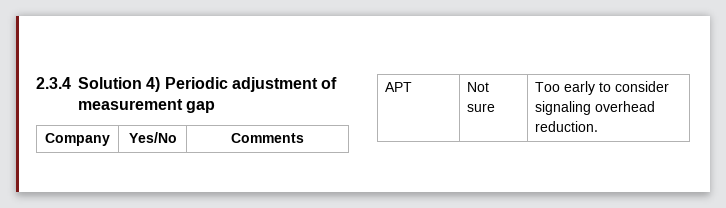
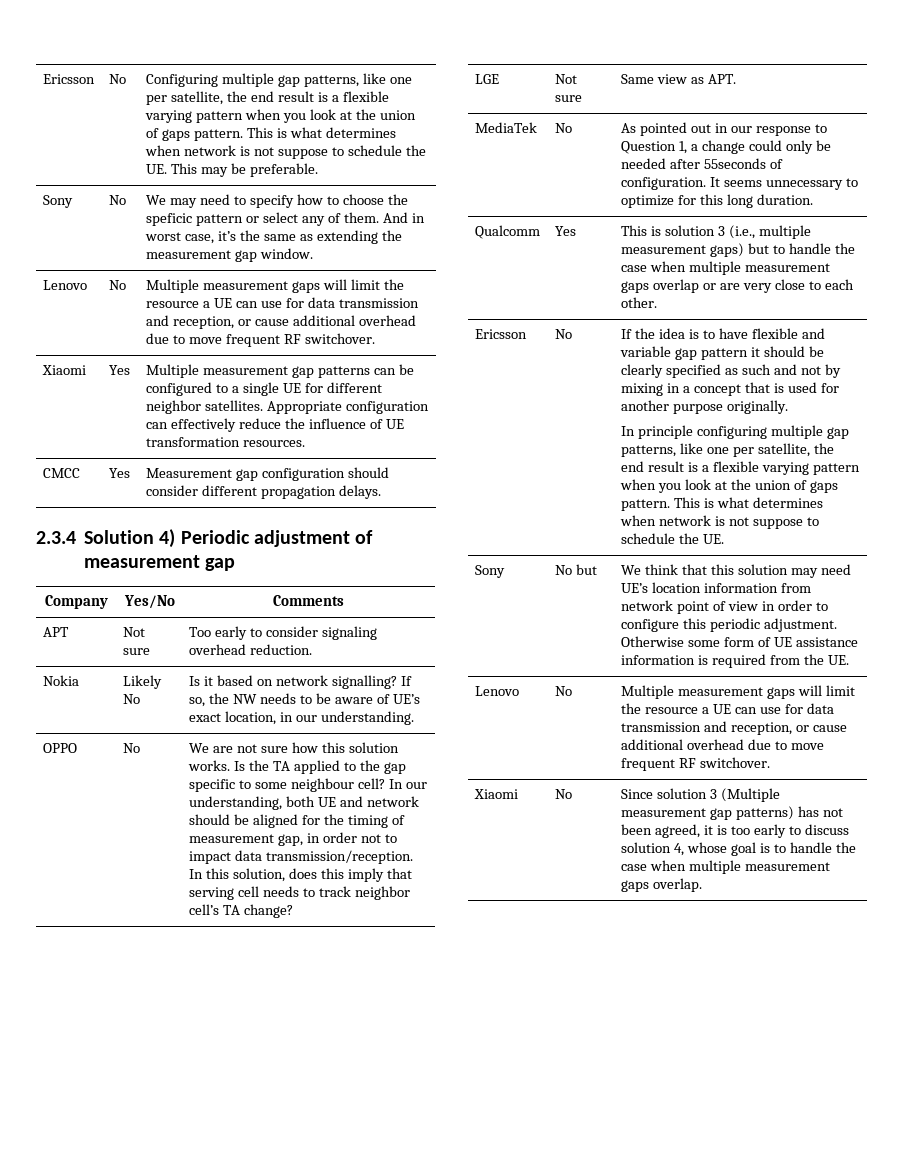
+ Ericsson | No | Configuring multiple gap patterns, like one per satellite, the end result is a flexible varying pattern when you look at the union of gaps pattern. This is what determines when network is not suppose to schedule the UE. This may be preferable.
+ Sony | No | We may need to specify how to choose the speficic pattern or select any of them. And in worst case, it’s the same as extending the measurement gap window.
+ Lenovo | No | Multiple measurement gaps will limit the resource a UE can use for data transmission and reception, or cause additional overhead due to move frequent RF switchover.
+ Xiaomi | Yes | Multiple measurement gap patterns can be configured to a single UE for different neighbor satellites. Appropriate configuration can effectively reduce the influence of UE transformation resources.
+ CMCC | Yes | Measurement gap configuration should consider different propagation delays.
+ Nokia | Likely No | Is it based on network signalling? If so, the NW needs to be aware of UE’s exact location, in our understanding.
+ OPPO | No | We are not sure how this solution works. Is the TA applied to the gap specific to some neighbour cell? In our understanding, both UE and network should be aligned for the timing of measurement gap, in order not to impact data transmission/reception. In this solution, does this imply that serving cell needs to track neighbor cell’s TA change?
+ LGE | Not sure | Same view as APT.
+ MediaTek | No | As pointed out in our response to Question 1, a change could only be needed after 55seconds of configuration. It seems unnecessary to optimize for this long duration.
+ Qualcomm | Yes | This is solution 3 (i.e., multiple measurement gaps) but to handle the case when multiple measurement gaps overlap or are very close to each other.
+ Ericsson | No | If the idea is to have flexible and variable gap pattern it should be clearly specified as such and not by mixing in a concept that is used for another purpose originally.
+ In principle configuring multiple gap patterns, like one per satellite, the end result is a flexible varying pattern when you look at the union of gaps pattern. This is what determines when network is not suppose to schedule the UE.
+ Sony | No but | We think that this solution may need UE’s location information from network point of view in order to configure this periodic adjustment. Otherwise some form of UE assistance information is required from the UE.
+ Lenovo | No | Multiple measurement gaps will limit the resource a UE can use for data transmission and reception, or cause additional overhead due to move frequent RF switchover.
+ Xiaomi | No | Since solution 3 (Multiple measurement gap patterns) has not been agreed, it is too early to discuss solution 4, whose goal is to handle the case when multiple measurement gaps overlap.

